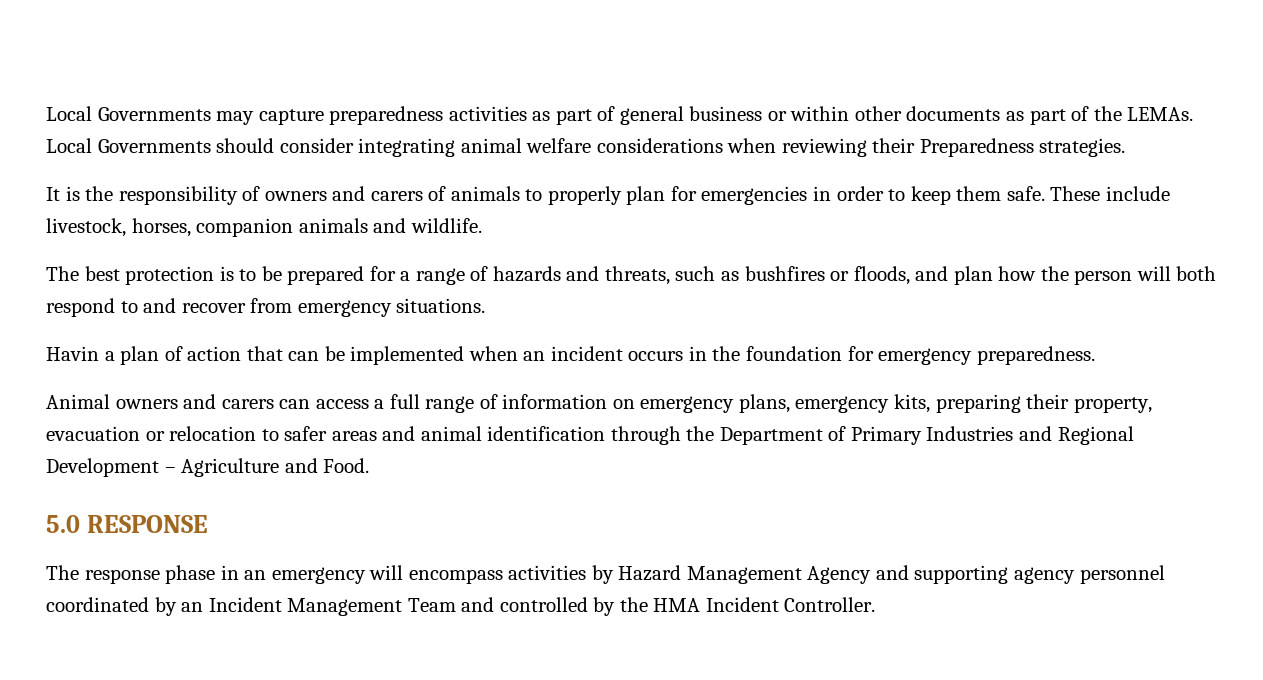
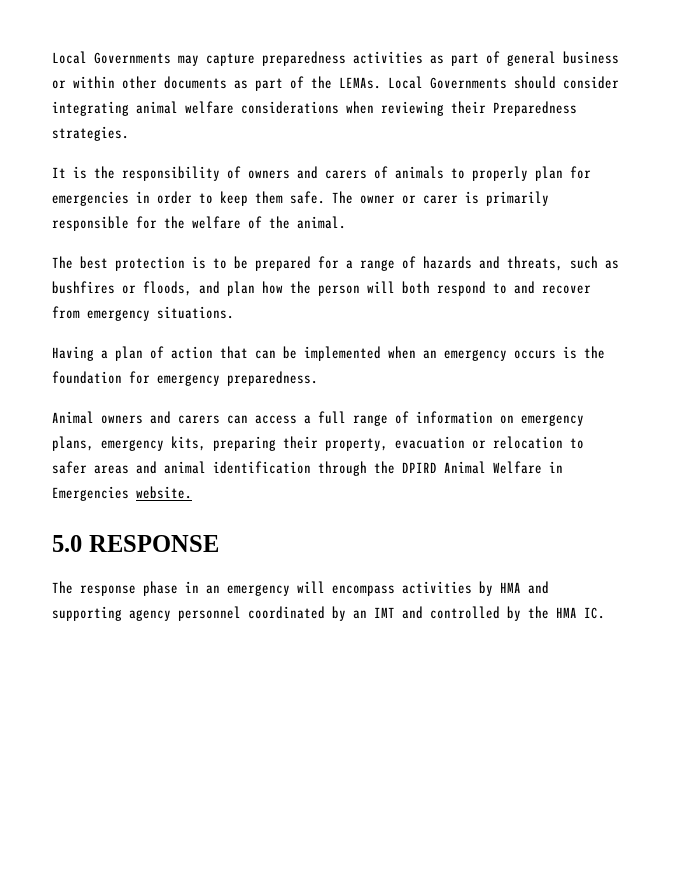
- These include livestock, horses, companion animals and wildlife.
+ The owner or carer is primarily responsible for the welfare of the animal.
- Havin a plan of action that can be implemented when an incident occurs in the foundation for emergency preparedness.
+ Having a plan of action that can be implemented when an emergency occurs is the foundation for emergency preparedness.
- Animal owners and carers can access a full range of information on emergency plans, emergency kits, preparing their property, evacuation or relocation to safer areas and animal identification through the Department of Primary Industries and Regional Development – Agriculture and Food.
+ Animal owners and carers can access a full range of information on emergency plans, emergency kits, preparing their property, evacuation or relocation to safer areas and animal identification through the DPIRD Animal Welfare in Emergencies website.
- The response phase in an emergency will encompass activities by Hazard Management Agency and supporting agency personnel coordinated by an Incident Management Team and controlled by the HMA Incident Controller.
+ The response phase in an emergency will encompass activities by HMA and supporting agency personnel coordinated by an IMT and controlled by the HMA IC.

